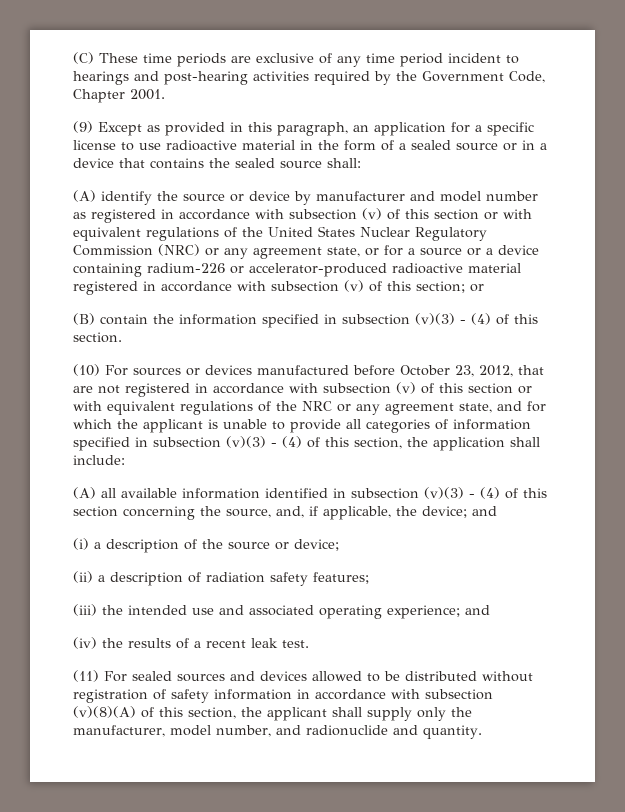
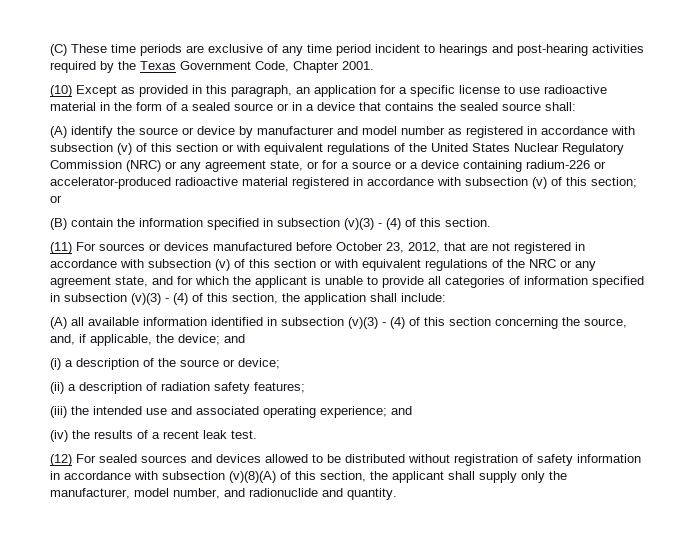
- (C) These time periods are exclusive of any time period incident to hearings and post-hearing activities required by the Government Code, Chapter 2001.
+ (C) These time periods are exclusive of any time period incident to hearings and post-hearing activities required by the Texas Government Code, Chapter 2001.
- (9) Except as provided in this paragraph, an application for a specific license to use radioactive material in the form of a sealed source or in a device that contains the sealed source shall:
+ (10) Except as provided in this paragraph, an application for a specific license to use radioactive material in the form of a sealed source or in a device that contains the sealed source shall:
- (10) For sources or devices manufactured before October 23, 2012, that are not registered in accordance with subsection (v) of this section or with equivalent regulations of the NRC or any agreement state, and for which the applicant is unable to provide all categories of information specified in subsection (v)(3) - (4) of this section, the application shall include:
+ (11) For sources or devices manufactured before October 23, 2012, that are not registered in accordance with subsection (v) of this section or with equivalent regulations of the NRC or any agreement state, and for which the applicant is unable to provide all categories of information specified in subsection (v)(3) - (4) of this section, the application shall include:
- (11) For sealed sources and devices allowed to be distributed without registration of safety information in accordance with subsection (v)(8)(A) of this section, the applicant shall supply only the manufacturer, model number, and radionuclide and quantity.
+ (12) For sealed sources and devices allowed to be distributed without registration of safety information in accordance with subsection (v)(8)(A) of this section, the applicant shall supply only the manufacturer, model number, and radionuclide and quantity.

